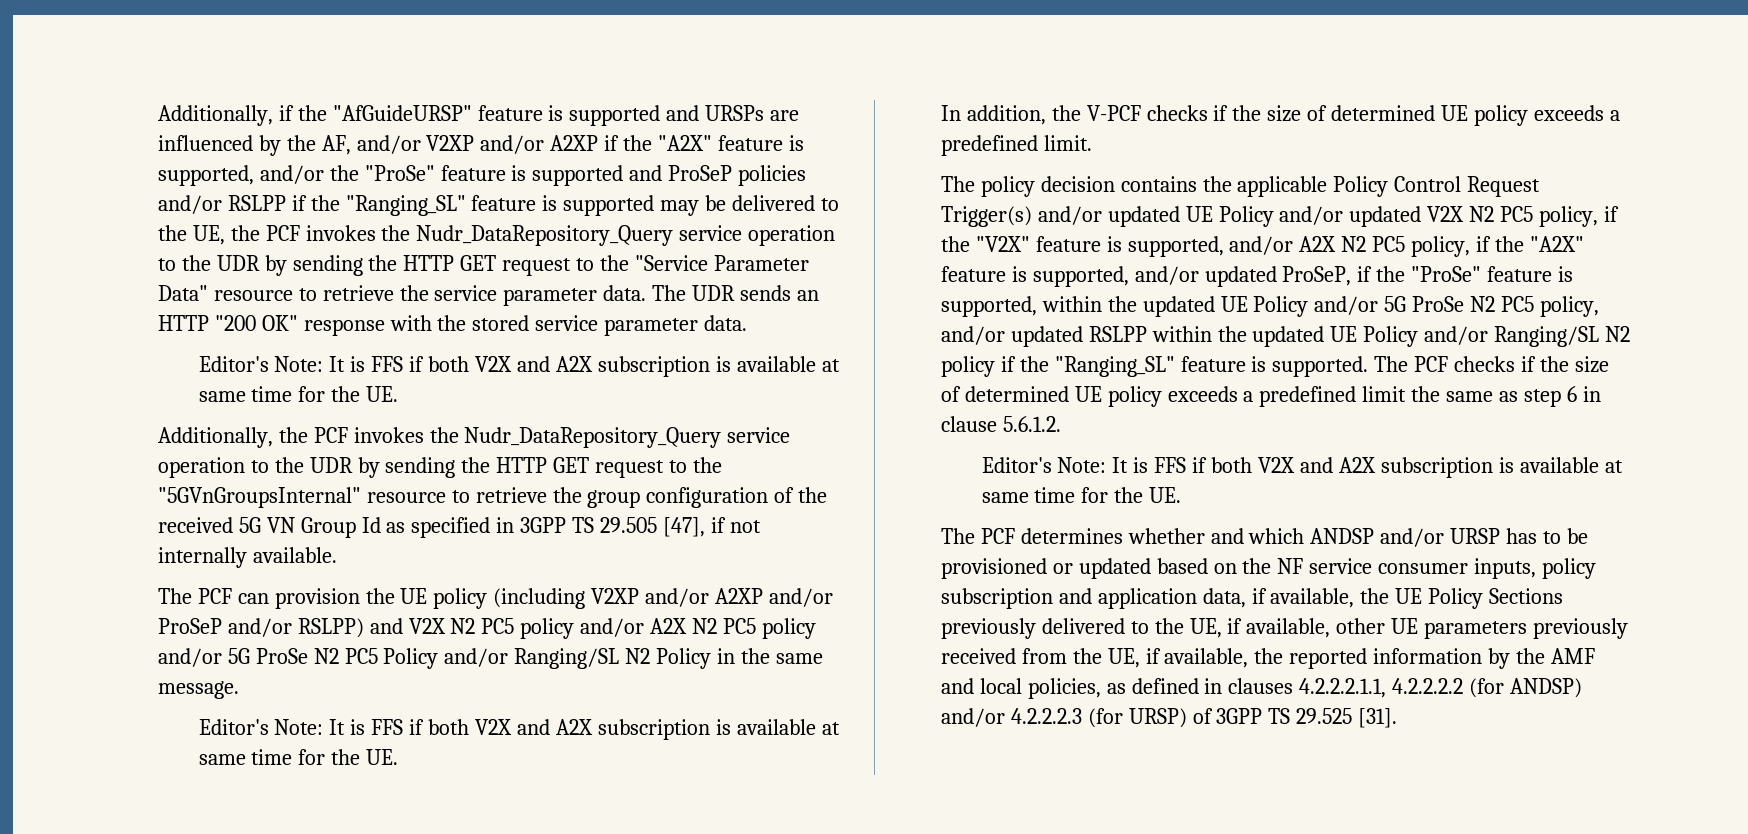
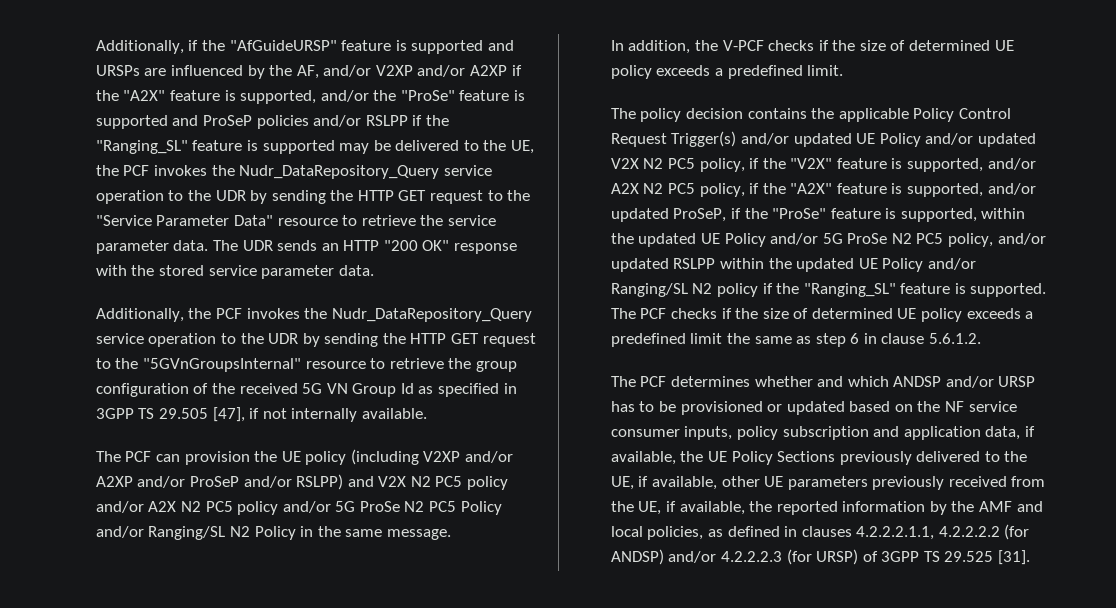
  The UDR sends an HTTP "200 OK" response with the stored service parameter data.
- Editor's Note: It is FFS if both V2X and A2X subscription is available at same time for the UE.
  The PCF can provision the UE policy (including V2XP and/or A2XP and/or ProSeP and/or RSLPP) and V2X N2 PC5 policy and/or A2X N2 PC5 policy and/or 5G ProSe N2 PC5 Policy and/or Ranging/SL N2 Policy in the same message.
- Editor's Note: It is FFS if both V2X and A2X subscription is available at same time for the UE.
  The PCF checks if the size of determined UE policy exceeds a predefined limit the same as step 6 in clause 5.6.1.2.
- Editor's Note: It is FFS if both V2X and A2X subscription is available at same time for the UE.

